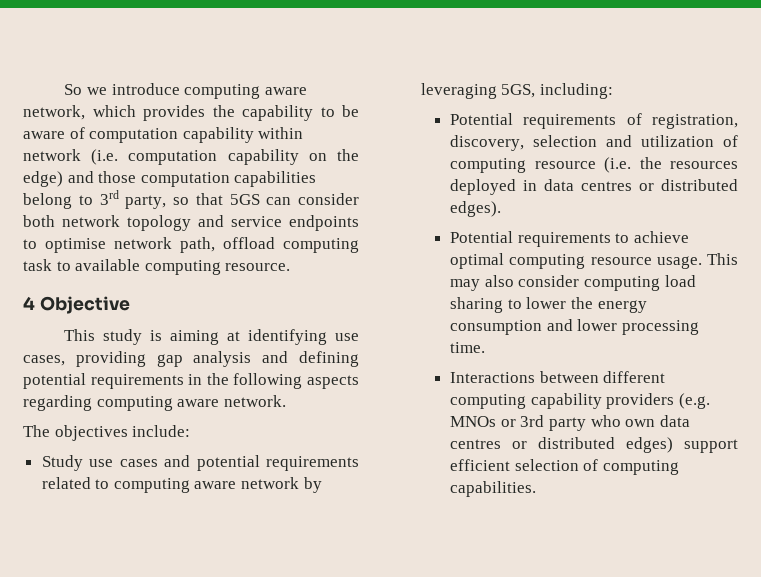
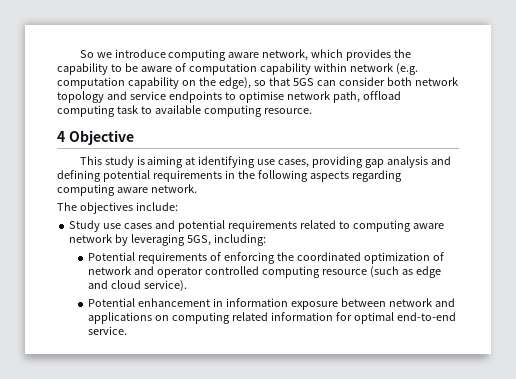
- So we introduce computing aware network, which provides the capability to be aware of computation capability within network (i.e. computation capability on the edge) and those computation capabilities belong to 3rd party, so that 5GS can consider both network topology and service endpoints to optimise network path, offload computing task to available computing resource.
+ So we introduce computing aware network, which provides the capability to be aware of computation capability within network (e.g. computation capability on the edge), so that 5GS can consider both network topology and service endpoints to optimise network path, offload computing task to available computing resource.
- Potential requirements of registration, discovery, selection and utilization of computing resource (i.e. the resources deployed in data centres or distributed edges).
- Potential requirements to achieve optimal computing resource usage. This may also consider computing load sharing to lower the energy consumption and lower processing time.
- Interactions between different computing capability providers (e.g. MNOs or 3rd party who own data centres or distributed edges) support efficient selection of computing capabilities.
+ Potential requirements of enforcing the coordinated optimization of network and operator controlled computing resource (such as edge and cloud service).
+ Potential enhancement in information exposure between network and applications on computing related information for optimal end-to-end service.

